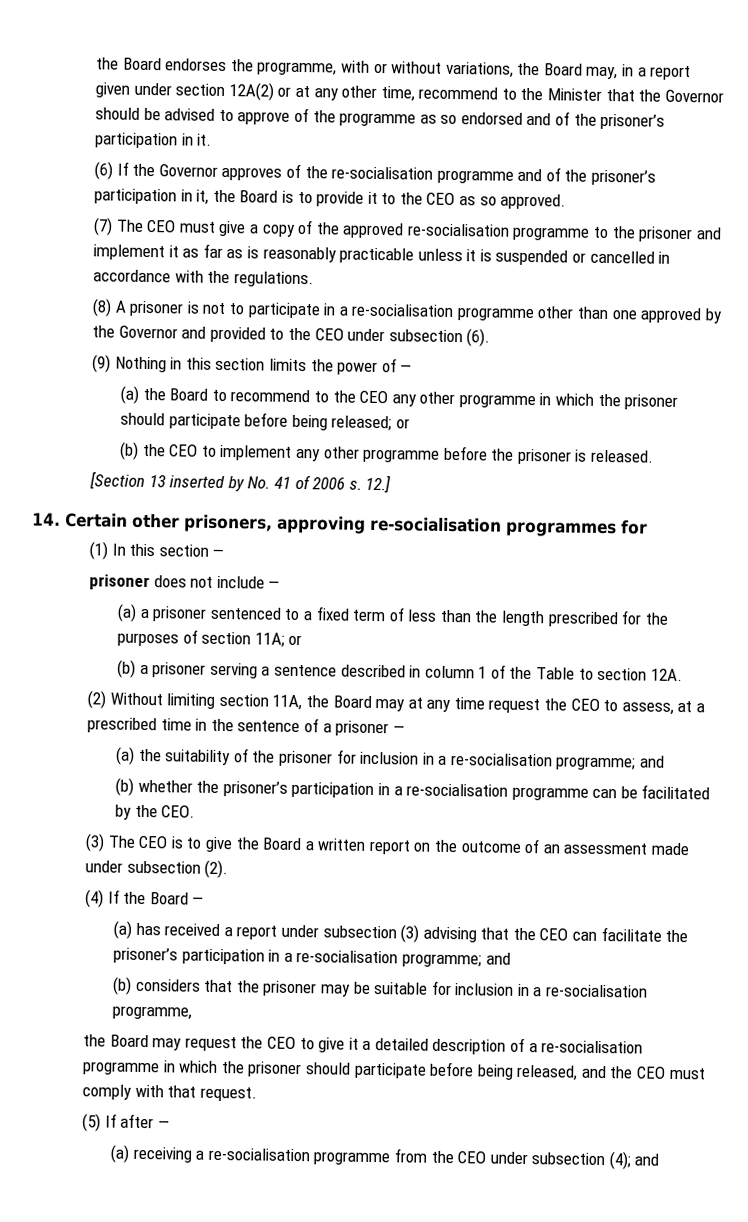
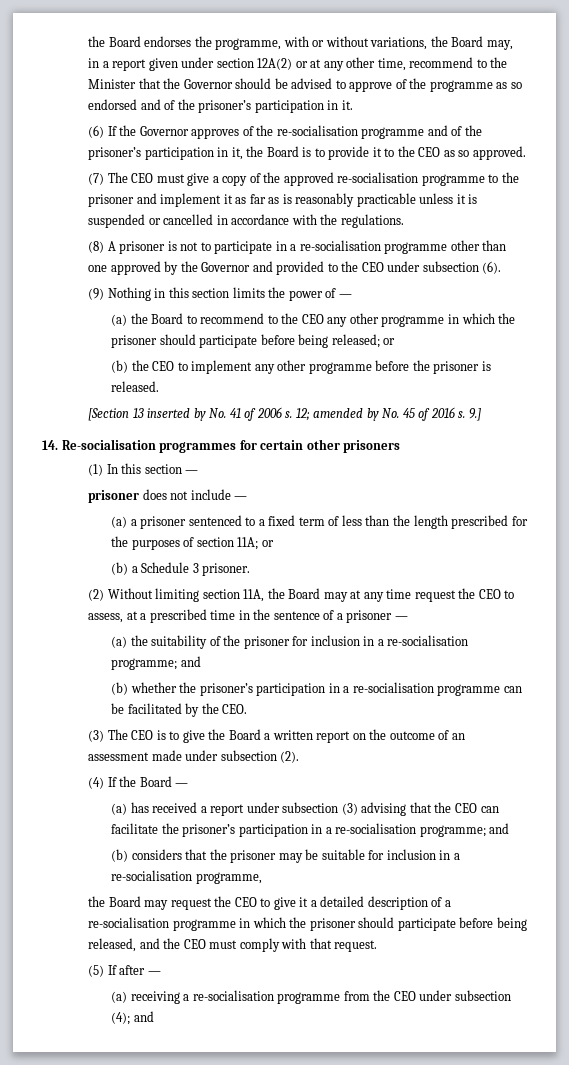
- 12.]
- 14. Certain other prisoners, approving re-socialisation programmes for
+ 12; amended by No. 45 of 2016 s. 9.]
+ 14. Re-socialisation programmes for certain other prisoners
- (b) a prisoner serving a sentence described in column 1 of the Table to section 12A.
+ (b) a Schedule 3 prisoner.

